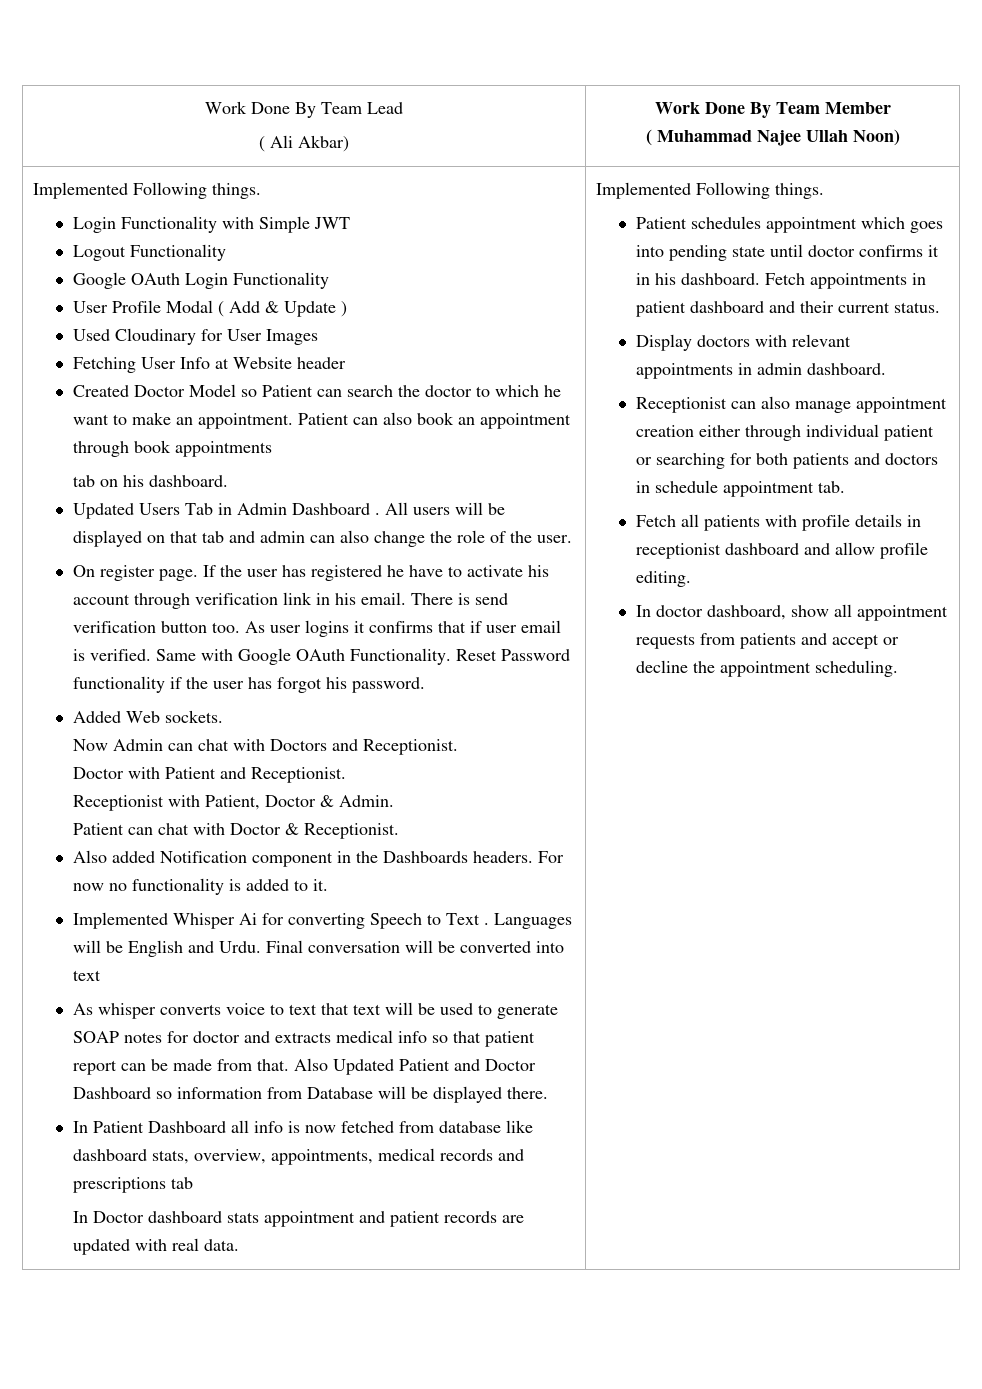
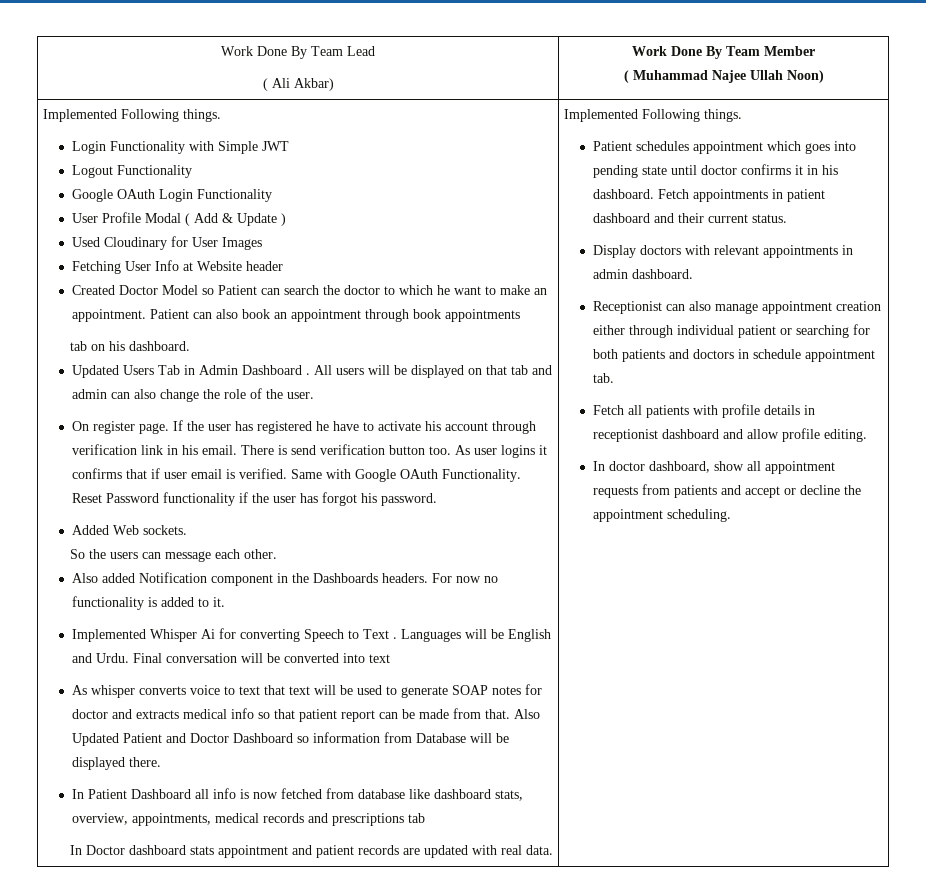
- Now Admin can chat with Doctors and Receptionist.
- Doctor with Patient and Receptionist.
- Receptionist with Patient, Doctor & Admin.
- Patient can chat with Doctor & Receptionist.
+ So the users can message each other.

